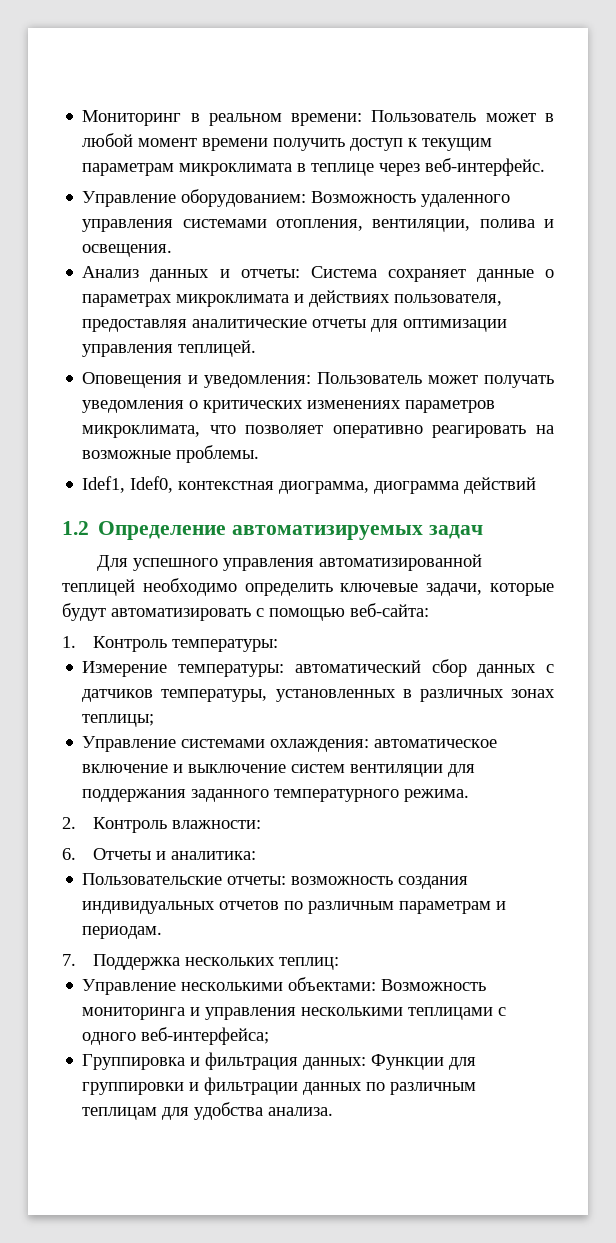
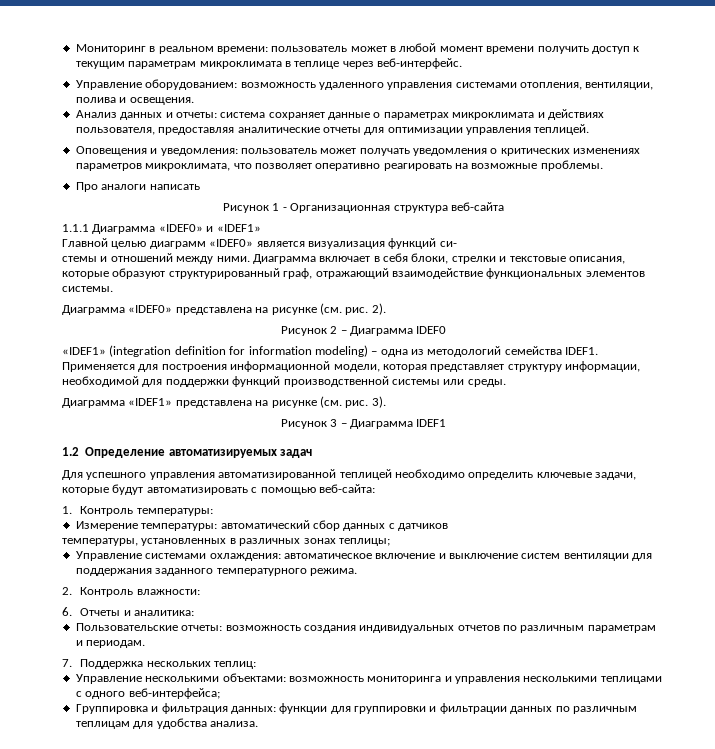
- Мониторинг в реальном времени: Пользователь может в любой момент времени получить доступ к текущим параметрам микроклимата в теплице через веб-интерфейс.
+ Мониторинг в реальном времени: пользователь может в любой момент времени получить доступ к текущим параметрам микроклимата в теплице через веб-интерфейс.
- Управление оборудованием: Возможность удаленного управления системами отопления, вентиляции, полива и освещения.
+ Управление оборудованием: возможность удаленного управления системами отопления, вентиляции, полива и освещения.
- Анализ данных и отчеты: Система сохраняет данные о параметрах микроклимата и действиях пользователя, предоставляя аналитические отчеты для оптимизации управления теплицей.
+ Анализ данных и отчеты: система сохраняет данные о параметрах микроклимата и действиях пользователя, предоставляя аналитические отчеты для оптимизации управления теплицей.
- Оповещения и уведомления: Пользователь может получать уведомления о критических изменениях параметров микроклимата, что позволяет оперативно реагировать на возможные проблемы.
+ Оповещения и уведомления: пользователь может получать уведомления о критических изменениях параметров микроклимата, что позволяет оперативно реагировать на возможные проблемы.
- Idef1, Idef0, контекстная диограмма, диограмма действий
+ Про аналоги написать
+ Рисунок 1 - Организационная структура веб-сайта
+ 1.1.1 Диаграмма «IDEF0» и «IDEF1»
+ Главной целью диаграмм «IDEF0» является визуализация функций си-
+ стемы и отношений между ними. Диаграмма включает в себя блоки, стрелки и текстовые описания, которые образуют структурированный граф, отражающий взаимодействие функциональных элементов системы.
+ Диаграмма «IDEF0» представлена на рисунке (см. рис. 2).
+ Рисунок 2 – Диаграмма IDEF0
+ «IDEF1» (integration definition for information modeling) – одна из методологий семейства IDEF1. Применяется для построения информационной модели, которая представляет структуру информации, необходимой для поддержки функций производственной системы или среды.
+ Диаграмма «IDEF1» представлена на рисунке (см. рис. 3).
+ Рисунок 3 – Диаграмма IDEF1
- Измерение температуры: автоматический сбор данных с датчиков температуры, установленных в различных зонах теплицы;
+ Измерение температуры: автоматический сбор данных с датчиков
+ температуры, установленных в различных зонах теплицы;
- Управление несколькими объектами: Возможность мониторинга и управления несколькими теплицами с одного веб-интерфейса;
+ Управление несколькими объектами: возможность мониторинга и управления несколькими теплицами с одного веб-интерфейса;
- Группировка и фильтрация данных: Функции для группировки и фильтрации данных по различным теплицам для удобства анализа.
+ Группировка и фильтрация данных: функции для группировки и фильтрации данных по различным теплицам для удобства анализа.

